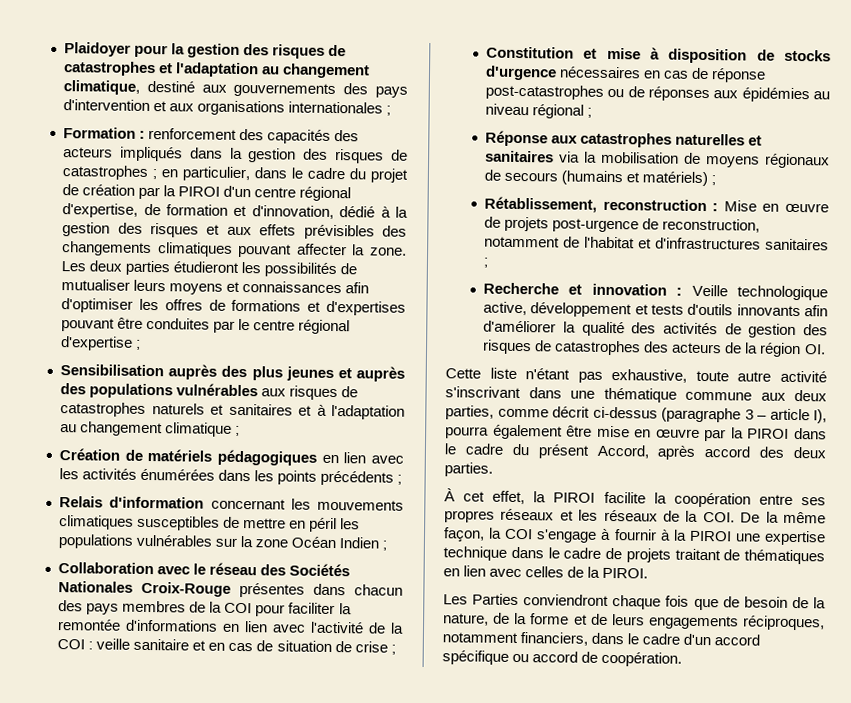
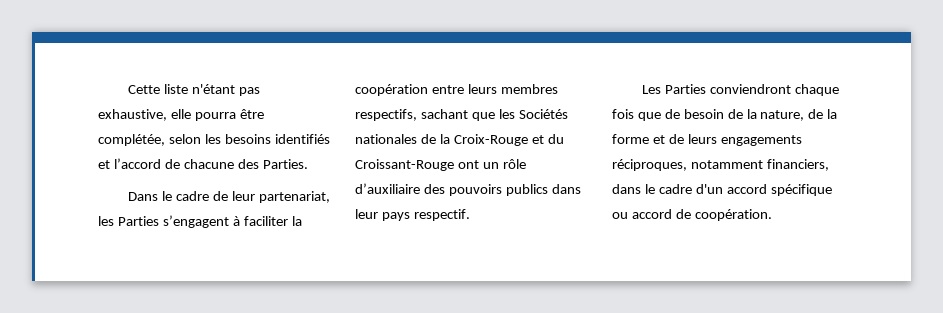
- Plaidoyer pour la gestion des risques de catastrophes et l'adaptation au changement climatique, destiné aux gouvernements des pays d'intervention et aux organisations internationales ;
- Formation : renforcement des capacités des acteurs impliqués dans la gestion des risques de catastrophes ; en particulier, dans le cadre du projet de création par la PIROI d'un centre régional d'expertise, de formation et d'innovation, dédié à la gestion des risques et aux effets prévisibles des changements climatiques pouvant affecter la zone. Les deux parties étudieront les possibilités de mutualiser leurs moyens et connaissances afin d'optimiser les offres de formations et d'expertises pouvant être conduites par le centre régional d'expertise ;
- Sensibilisation auprès des plus jeunes et auprès des populations vulnérables aux risques de catastrophes naturels et sanitaires et à l'adaptation au changement climatique ;
- Création de matériels pédagogiques en lien avec les activités énumérées dans les points précédents ;
- Relais d'information concernant les mouvements climatiques susceptibles de mettre en péril les populations vulnérables sur la zone Océan Indien ;
- Collaboration avec le réseau des Sociétés Nationales Croix-Rouge présentes dans chacun des pays membres de la COI pour faciliter la remontée d'informations en lien avec l'activité de la COI : veille sanitaire et en cas de situation de crise ;
- Constitution et mise à disposition de stocks d'urgence nécessaires en cas de réponse post-catastrophes ou de réponses aux épidémies au niveau régional ;
- Réponse aux catastrophes naturelles et sanitaires via la mobilisation de moyens régionaux de secours (humains et matériels) ;
- Rétablissement, reconstruction : Mise en œuvre de projets post-urgence de reconstruction, notamment de l'habitat et d'infrastructures sanitaires ;
- Recherche et innovation : Veille technologique active, développement et tests d'outils innovants afin d'améliorer la qualité des activités de gestion des risques de catastrophes des acteurs de la région OI.
- Cette liste n'étant pas exhaustive, toute autre activité s'inscrivant dans une thématique commune aux deux parties, comme décrit ci-dessus (paragraphe 3 – article I), pourra également être mise en œuvre par la PIROI dans le cadre du présent Accord, après accord des deux parties.
- À cet effet, la PIROI facilite la coopération entre ses propres réseaux et les réseaux de la COI. De la même façon, la COI s'engage à fournir à la PIROI une expertise technique dans le cadre de projets traitant de thématiques en lien avec celles de la PIROI.
+ Cette liste n'étant pas exhaustive, elle pourra être complétée, selon les besoins identifiés et l’accord de chacune des Parties.
+ Dans le cadre de leur partenariat, les Parties s’engagent à faciliter la coopération entre leurs membres respectifs, sachant que les Sociétés nationales de la Croix-Rouge et du Croissant-Rouge ont un rôle d’auxiliaire des pouvoirs publics dans leur pays respectif.

